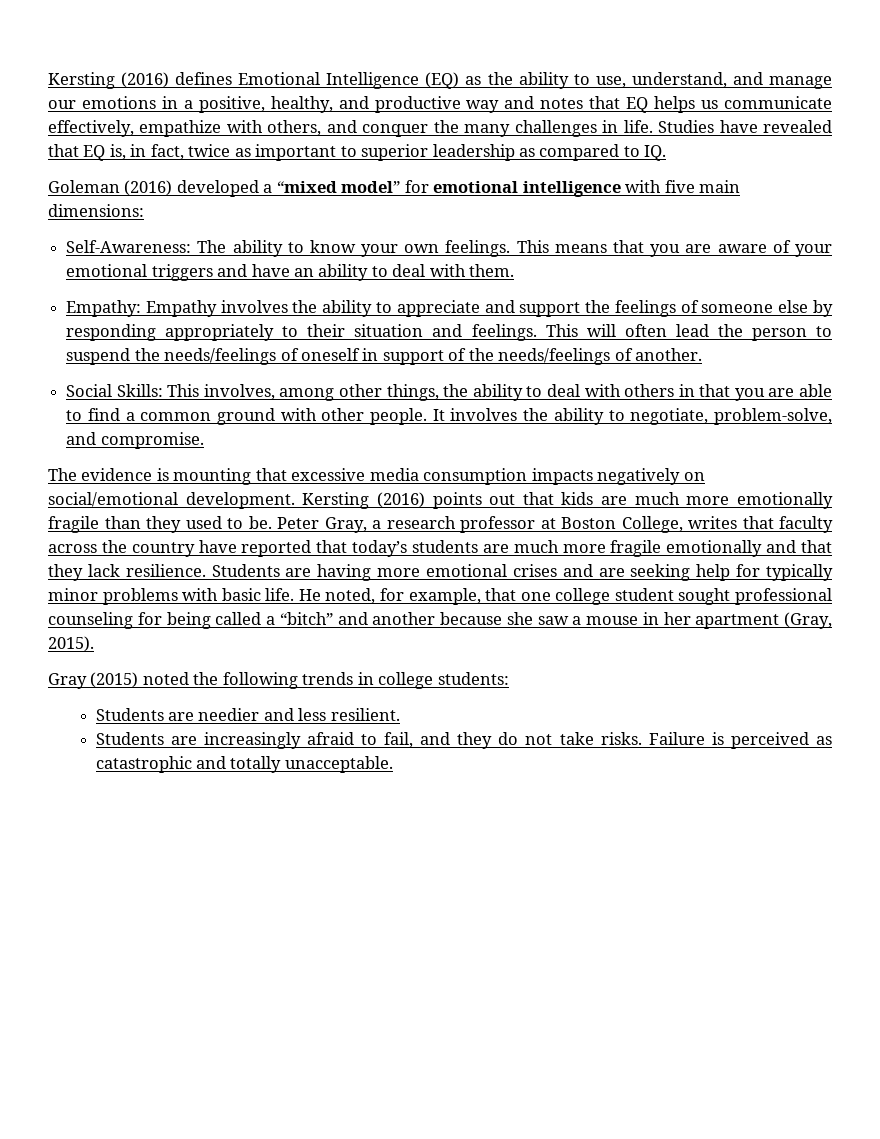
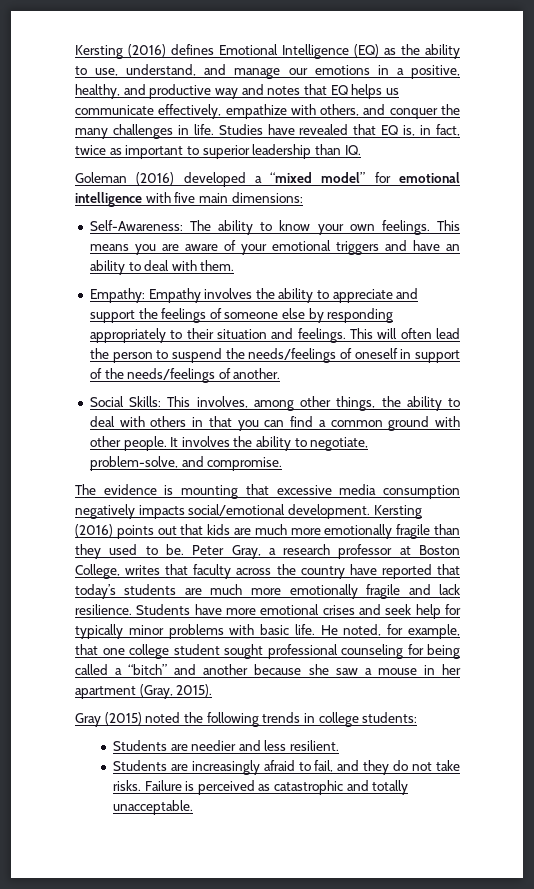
- Studies have revealed that EQ is, in fact, twice as important to superior leadership as compared to IQ.
+ Studies have revealed that EQ is, in fact, twice as important to superior leadership than IQ.
- This means that you are aware of your emotional triggers and have an ability to deal with them.
+ This means you are aware of your emotional triggers and have an ability to deal with them.
- Social Skills: This involves, among other things, the ability to deal with others in that you are able to find a common ground with other people.
+ Social Skills: This involves, among other things, the ability to deal with others in that you can find a common ground with other people.
- The evidence is mounting that excessive media consumption impacts negatively on social/emotional development.
+ The evidence is mounting that excessive media consumption negatively impacts social/emotional development.
- Peter Gray, a research professor at Boston College, writes that faculty across the country have reported that today’s students are much more fragile emotionally and that they lack resilience.
+ Peter Gray, a research professor at Boston College, writes that faculty across the country have reported that today’s students are much more emotionally fragile and lack resilience.
- Students are having more emotional crises and are seeking help for typically minor problems with basic life.
+ Students have more emotional crises and seek help for typically minor problems with basic life.

